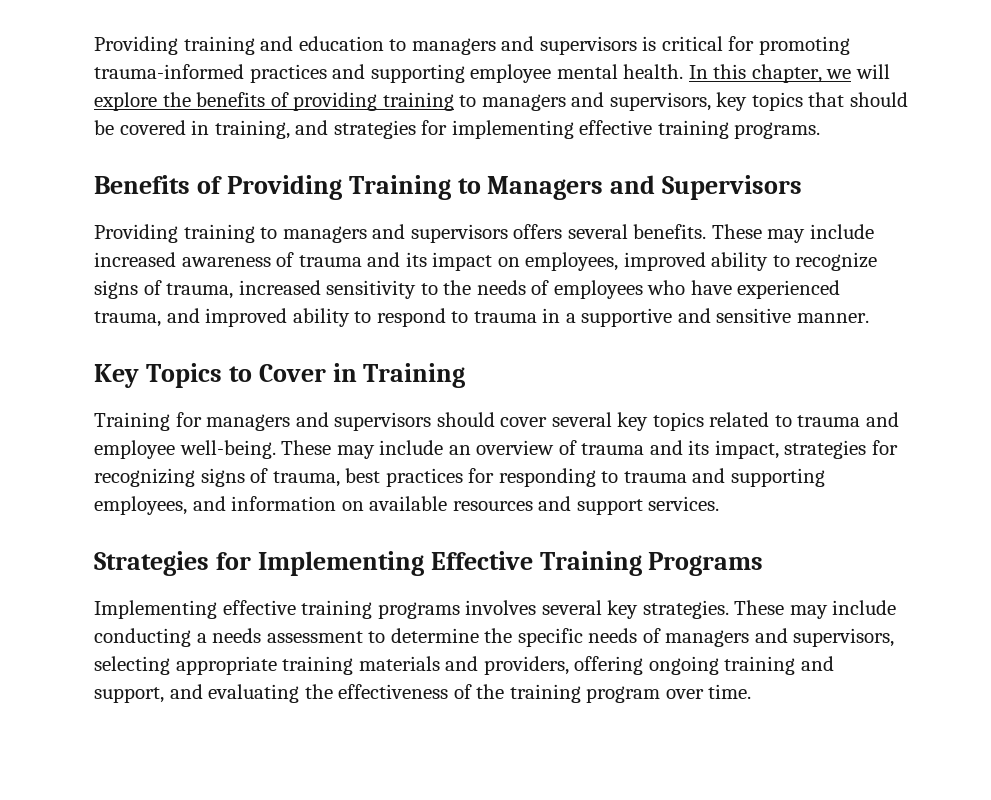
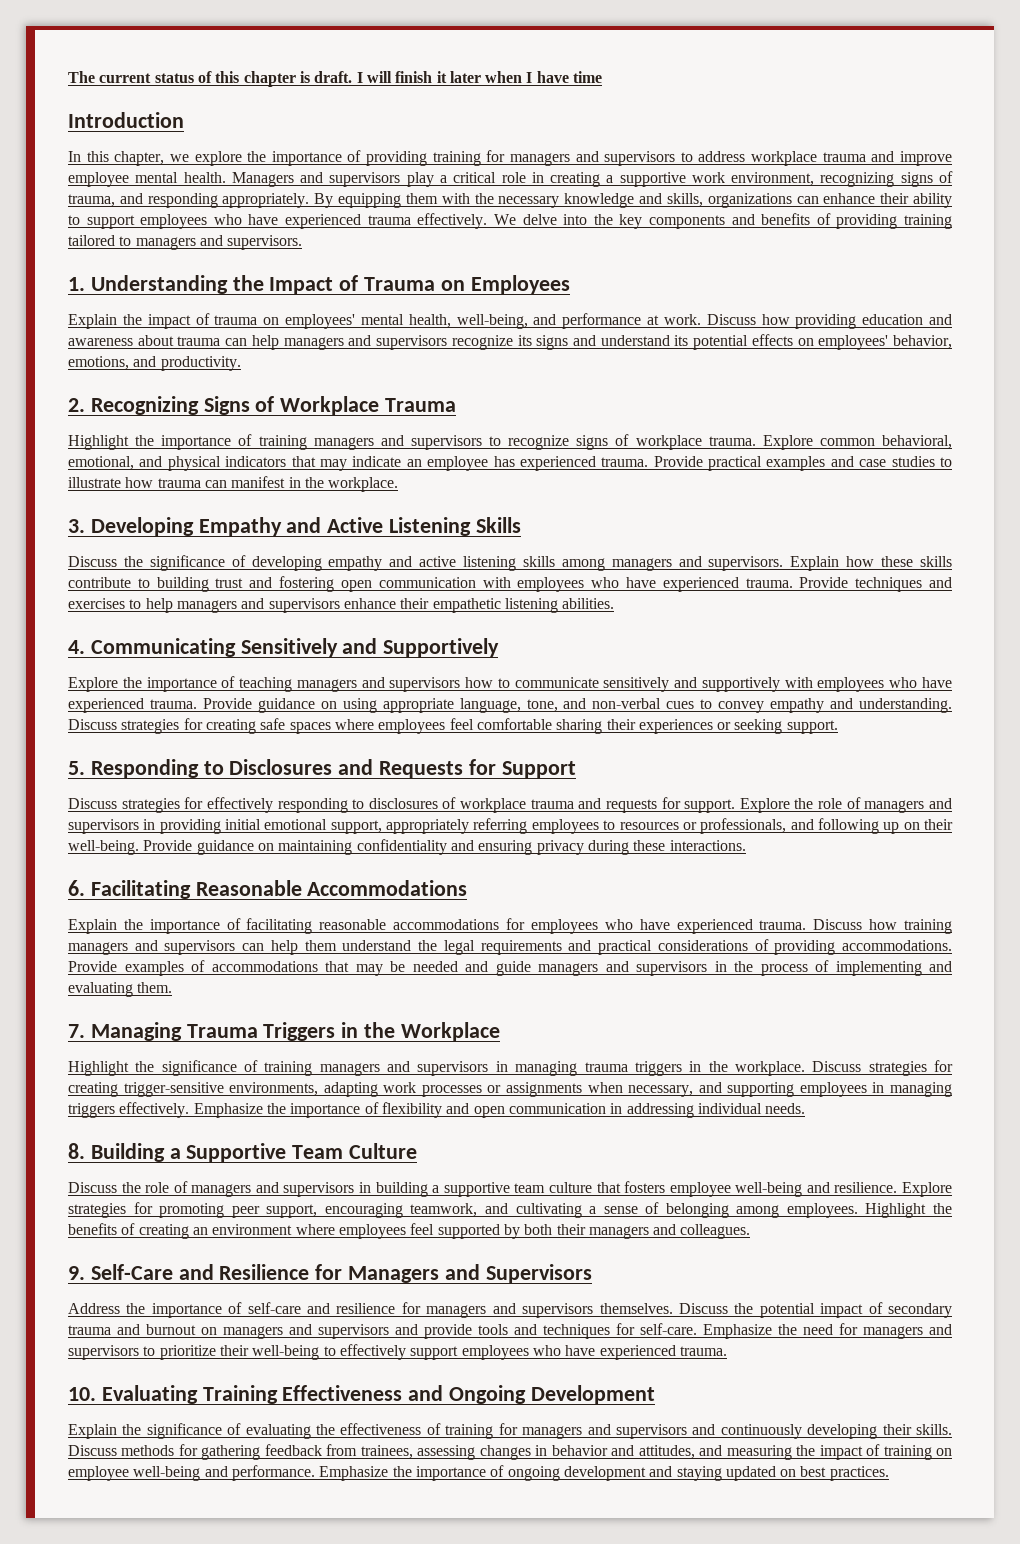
- Providing training and education to managers and supervisors is critical for promoting trauma-informed practices and supporting employee mental health. In this chapter, we will explore the benefits of providing training to managers and supervisors, key topics that should be covered in training, and strategies for implementing effective training programs.
- Benefits of Providing Training to Managers and Supervisors
- Providing training to managers and supervisors offers several benefits. These may include increased awareness of trauma and its impact on employees, improved ability to recognize signs of trauma, increased sensitivity to the needs of employees who have experienced trauma, and improved ability to respond to trauma in a supportive and sensitive manner.
- Key Topics to Cover in Training
- Training for managers and supervisors should cover several key topics related to trauma and employee well-being. These may include an overview of trauma and its impact, strategies for recognizing signs of trauma, best practices for responding to trauma and supporting employees, and information on available resources and support services.
- Strategies for Implementing Effective Training Programs
- Implementing effective training programs involves several key strategies. These may include conducting a needs assessment to determine the specific needs of managers and supervisors, selecting appropriate training materials and providers, offering ongoing training and support, and evaluating the effectiveness of the training program over time.
+ The current status of this chapter is draft. I will finish it later when I have time
+ Introduction
+ In this chapter, we explore the importance of providing training for managers and supervisors to address workplace trauma and improve employee mental health. Managers and supervisors play a critical role in creating a supportive work environment, recognizing signs of trauma, and responding appropriately. By equipping them with the necessary knowledge and skills, organizations can enhance their ability to support employees who have experienced trauma effectively. We delve into the key components and benefits of providing training tailored to managers and supervisors.
+ 1. Understanding the Impact of Trauma on Employees
+ Explain the impact of trauma on employees' mental health, well-being, and performance at work. Discuss how providing education and awareness about trauma can help managers and supervisors recognize its signs and understand its potential effects on employees' behavior, emotions, and productivity.
+ 2. Recognizing Signs of Workplace Trauma
+ Highlight the importance of training managers and supervisors to recognize signs of workplace trauma. Explore common behavioral, emotional, and physical indicators that may indicate an employee has experienced trauma. Provide practical examples and case studies to illustrate how trauma can manifest in the workplace.
+ 3. Developing Empathy and Active Listening Skills
+ Discuss the significance of developing empathy and active listening skills among managers and supervisors. Explain how these skills contribute to building trust and fostering open communication with employees who have experienced trauma. Provide techniques and exercises to help managers and supervisors enhance their empathetic listening abilities.
+ 4. Communicating Sensitively and Supportively
+ Explore the importance of teaching managers and supervisors how to communicate sensitively and supportively with employees who have experienced trauma. Provide guidance on using appropriate language, tone, and non-verbal cues to convey empathy and understanding. Discuss strategies for creating safe spaces where employees feel comfortable sharing their experiences or seeking support.
+ 5. Responding to Disclosures and Requests for Support
+ Discuss strategies for effectively responding to disclosures of workplace trauma and requests for support. Explore the role of managers and supervisors in providing initial emotional support, appropriately referring employees to resources or professionals, and following up on their well-being. Provide guidance on maintaining confidentiality and ensuring privacy during these interactions.
+ 6. Facilitating Reasonable Accommodations
+ Explain the importance of facilitating reasonable accommodations for employees who have experienced trauma. Discuss how training managers and supervisors can help them understand the legal requirements and practical considerations of providing accommodations. Provide examples of accommodations that may be needed and guide managers and supervisors in the process of implementing and evaluating them.
+ 7. Managing Trauma Triggers in the Workplace
+ Highlight the significance of training managers and supervisors in managing trauma triggers in the workplace. Discuss strategies for creating trigger-sensitive environments, adapting work processes or assignments when necessary, and supporting employees in managing triggers effectively. Emphasize the importance of flexibility and open communication in addressing individual needs.
+ 8. Building a Supportive Team Culture
+ Discuss the role of managers and supervisors in building a supportive team culture that fosters employee well-being and resilience. Explore strategies for promoting peer support, encouraging teamwork, and cultivating a sense of belonging among employees. Highlight the benefits of creating an environment where employees feel supported by both their managers and colleagues.
+ 9. Self-Care and Resilience for Managers and Supervisors
+ Address the importance of self-care and resilience for managers and supervisors themselves. Discuss the potential impact of secondary trauma and burnout on managers and supervisors and provide tools and techniques for self-care. Emphasize the need for managers and supervisors to prioritize their well-being to effectively support employees who have experienced trauma.
+ 10. Evaluating Training Effectiveness and Ongoing Development
+ Explain the significance of evaluating the effectiveness of training for managers and supervisors and continuously developing their skills. Discuss methods for gathering feedback from trainees, assessing changes in behavior and attitudes, and measuring the impact of training on employee well-being and performance. Emphasize the importance of ongoing development and staying updated on best practices.

